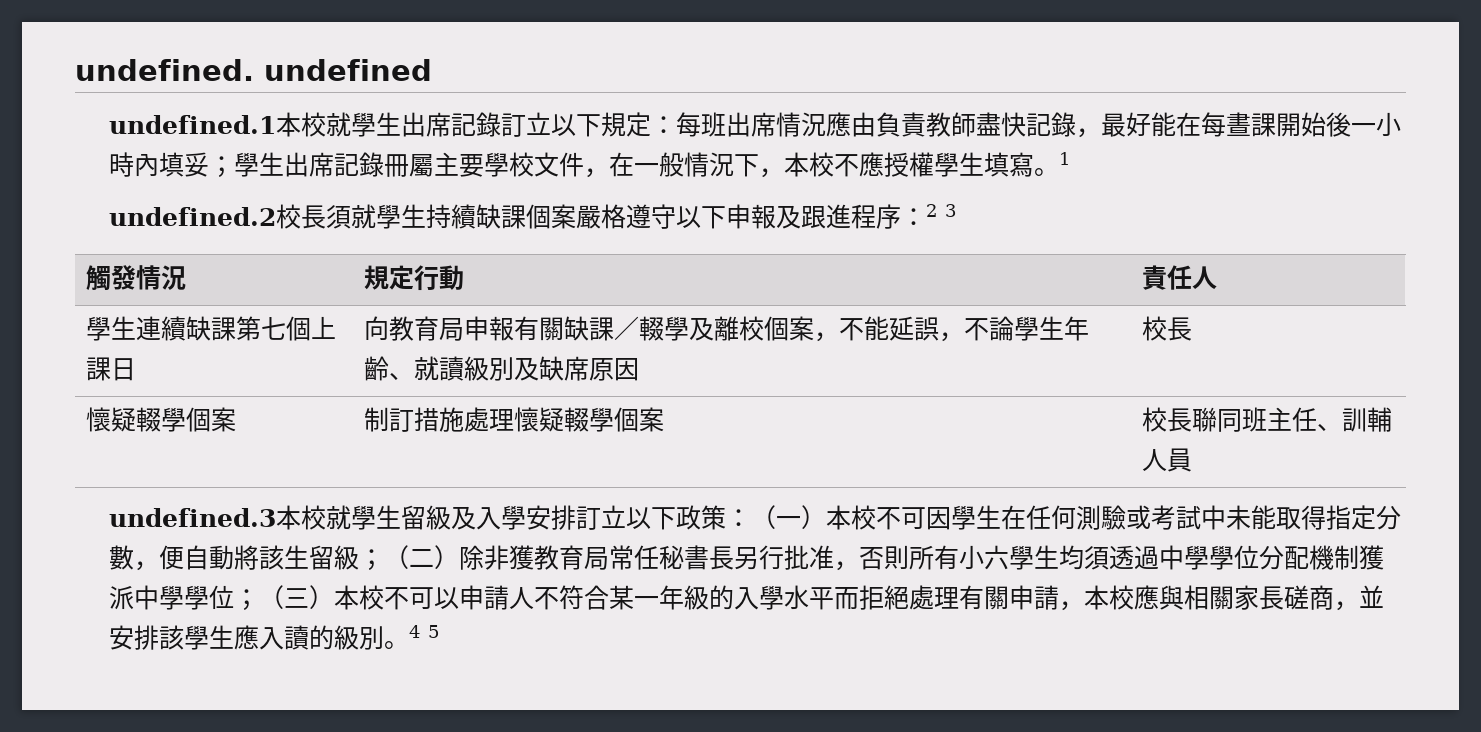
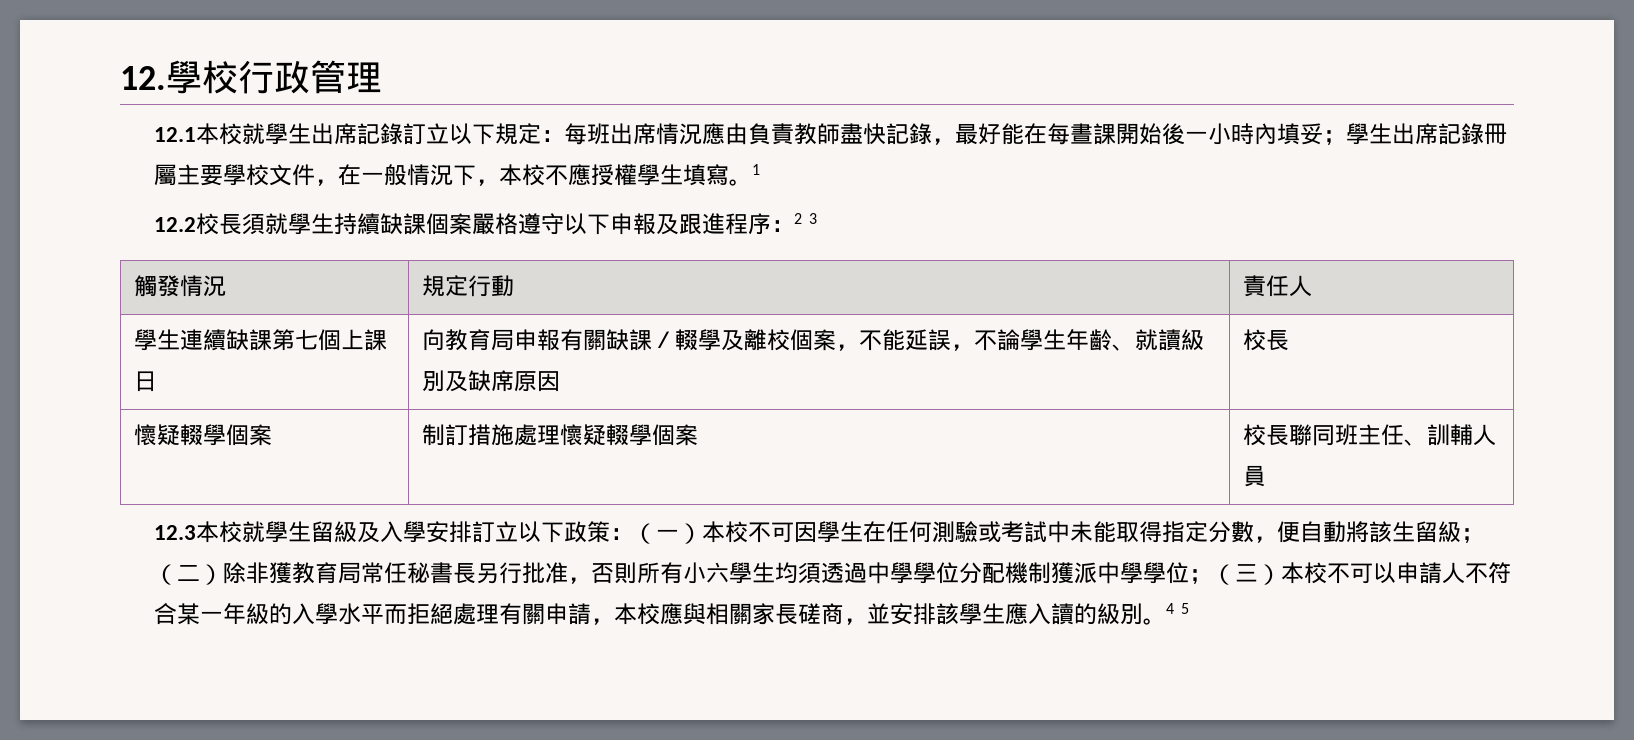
- undefined. undefined
- undefined.1本校就學生出席記錄訂立以下規定：每班出席情況應由負責教師盡快記錄，最好能在每晝課開始後一小時內填妥；學生出席記錄冊屬主要學校文件，在一般情況下，本校不應授權學生填寫。
+ 12.學校行政管理
+ 12.1本校就學生出席記錄訂立以下規定：每班出席情況應由負責教師盡快記錄，最好能在每晝課開始後一小時內填妥；學生出席記錄冊屬主要學校文件，在一般情況下，本校不應授權學生填寫。
- undefined.2校長須就學生持續缺課個案嚴格遵守以下申報及跟進程序：2 3
+ 12.2校長須就學生持續缺課個案嚴格遵守以下申報及跟進程序：2 3
- undefined.3本校就學生留級及入學安排訂立以下政策：
+ 12.3本校就學生留級及入學安排訂立以下政策：

